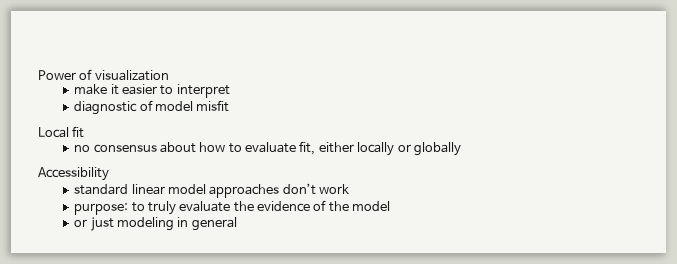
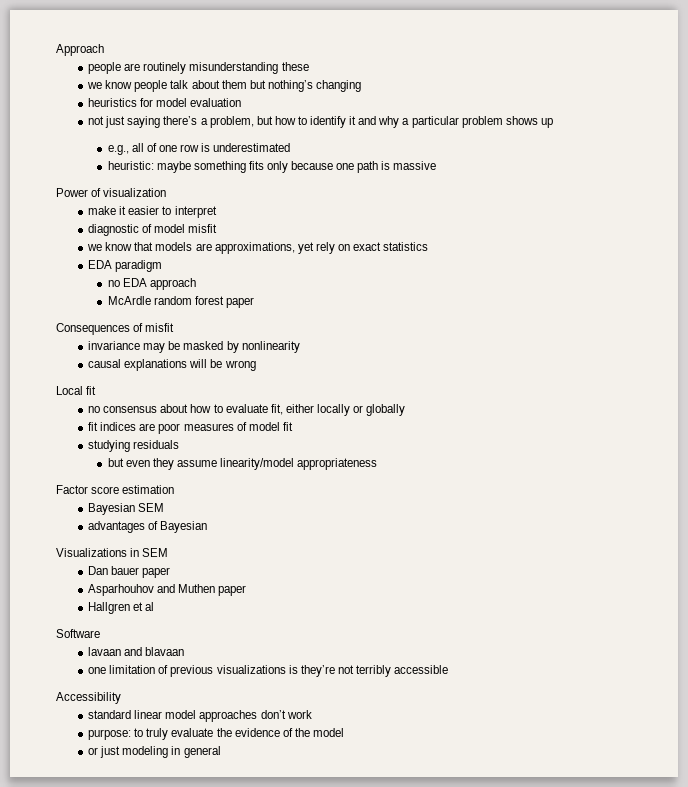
+ Approach
+ people are routinely misunderstanding these
+ we know people talk about them but nothing’s changing
+ heuristics for model evaluation
+ not just saying there’s a problem, but how to identify it and why a particular problem shows up
+ e.g., all of one row is underestimated
+ heuristic: maybe something fits only because one path is massive
+ we know that models are approximations, yet rely on exact statistics
+ EDA paradigm
+ no EDA approach
+ McArdle random forest paper
+ Consequences of misfit
+ invariance may be masked by nonlinearity
+ causal explanations will be wrong
+ fit indices are poor measures of model fit
+ studying residuals
+ but even they assume linearity/model appropriateness
+ Factor score estimation
+ Bayesian SEM
+ advantages of Bayesian
+ Visualizations in SEM
+ Dan bauer paper
+ Asparhouhov and Muthen paper
+ Hallgren et al
+ Software
+ lavaan and blavaan
+ one limitation of previous visualizations is they’re not terribly accessible

